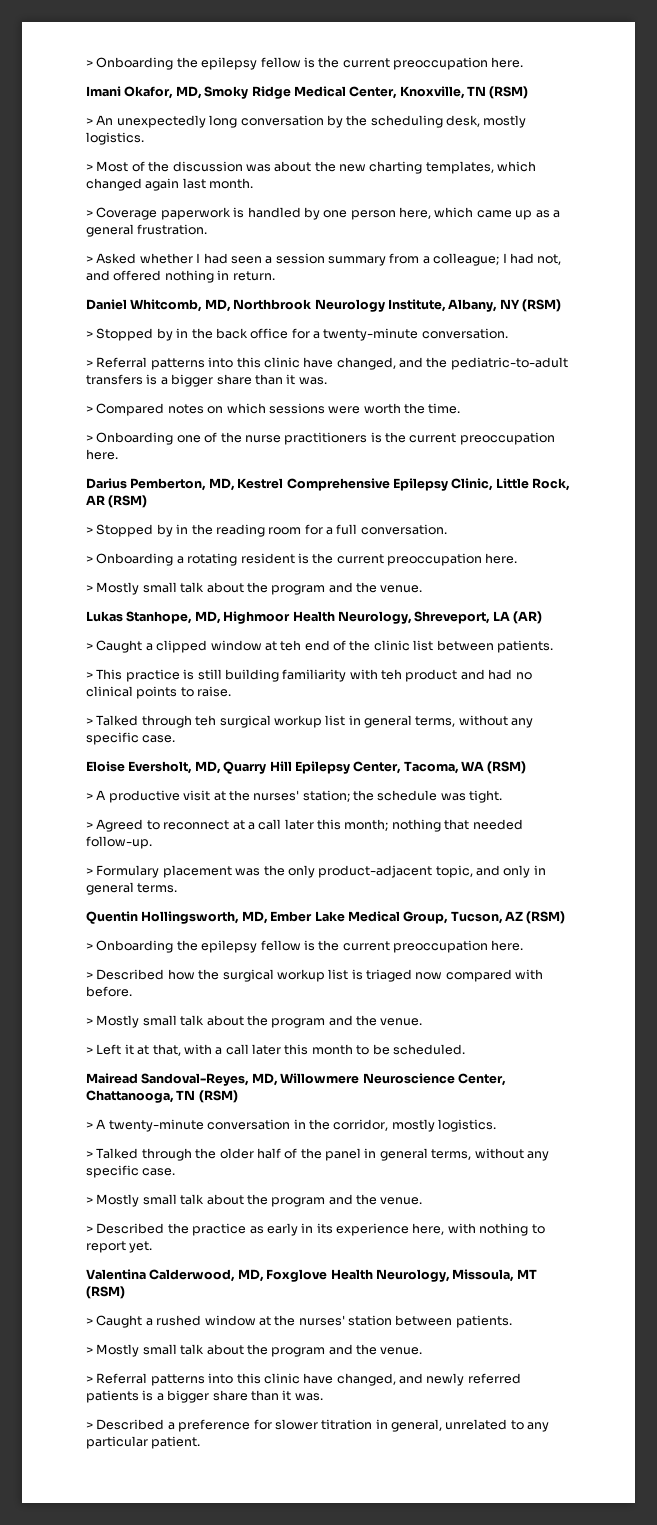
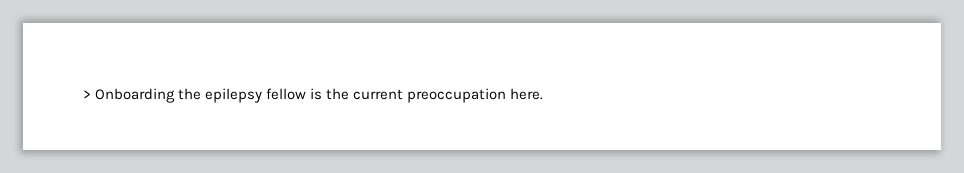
- Imani Okafor, MD, Smoky Ridge Medical Center, Knoxville, TN (RSM)
- > An unexpectedly long conversation by the scheduling desk, mostly logistics.
- > Most of the discussion was about the new charting templates, which changed again last month.
- > Coverage paperwork is handled by one person here, which came up as a general frustration.
- > Asked whether I had seen a session summary from a colleague; I had not, and offered nothing in return.
- Daniel Whitcomb, MD, Northbrook Neurology Institute, Albany, NY (RSM)
- > Stopped by in the back office for a twenty-minute conversation.
- > Referral patterns into this clinic have changed, and the pediatric-to-adult transfers is a bigger share than it was.
- > Compared notes on which sessions were worth the time.
- > Onboarding one of the nurse practitioners is the current preoccupation here.
- Darius Pemberton, MD, Kestrel Comprehensive Epilepsy Clinic, Little Rock, AR (RSM)
- > Stopped by in the reading room for a full conversation.
- > Onboarding a rotating resident is the current preoccupation here.
- > Mostly small talk about the program and the venue.
- Lukas Stanhope, MD, Highmoor Health Neurology, Shreveport, LA (AR)
- > Caught a clipped window at teh end of the clinic list between patients.
- > This practice is still building familiarity with teh product and had no clinical points to raise.
- > Talked through teh surgical workup list in general terms, without any specific case.
- Eloise Eversholt, MD, Quarry Hill Epilepsy Center, Tacoma, WA (RSM)
- > A productive visit at the nurses' station; the schedule was tight.
- > Agreed to reconnect at a call later this month; nothing that needed follow-up.
- > Formulary placement was the only product-adjacent topic, and only in general terms.
- Quentin Hollingsworth, MD, Ember Lake Medical Group, Tucson, AZ (RSM)
- > Onboarding the epilepsy fellow is the current preoccupation here.
- > Described how the surgical workup list is triaged now compared with before.
- > Mostly small talk about the program and the venue.
- > Left it at that, with a call later this month to be scheduled.
- Mairead Sandoval-Reyes, MD, Willowmere Neuroscience Center, Chattanooga, TN (RSM)
- > A twenty-minute conversation in the corridor, mostly logistics.
- > Talked through the older half of the panel in general terms, without any specific case.
- > Mostly small talk about the program and the venue.
- > Described the practice as early in its experience here, with nothing to report yet.
- Valentina Calderwood, MD, Foxglove Health Neurology, Missoula, MT (RSM)
- > Caught a rushed window at the nurses' station between patients.
- > Mostly small talk about the program and the venue.
- > Referral patterns into this clinic have changed, and newly referred patients is a bigger share than it was.
- > Described a preference for slower titration in general, unrelated to any particular patient.

